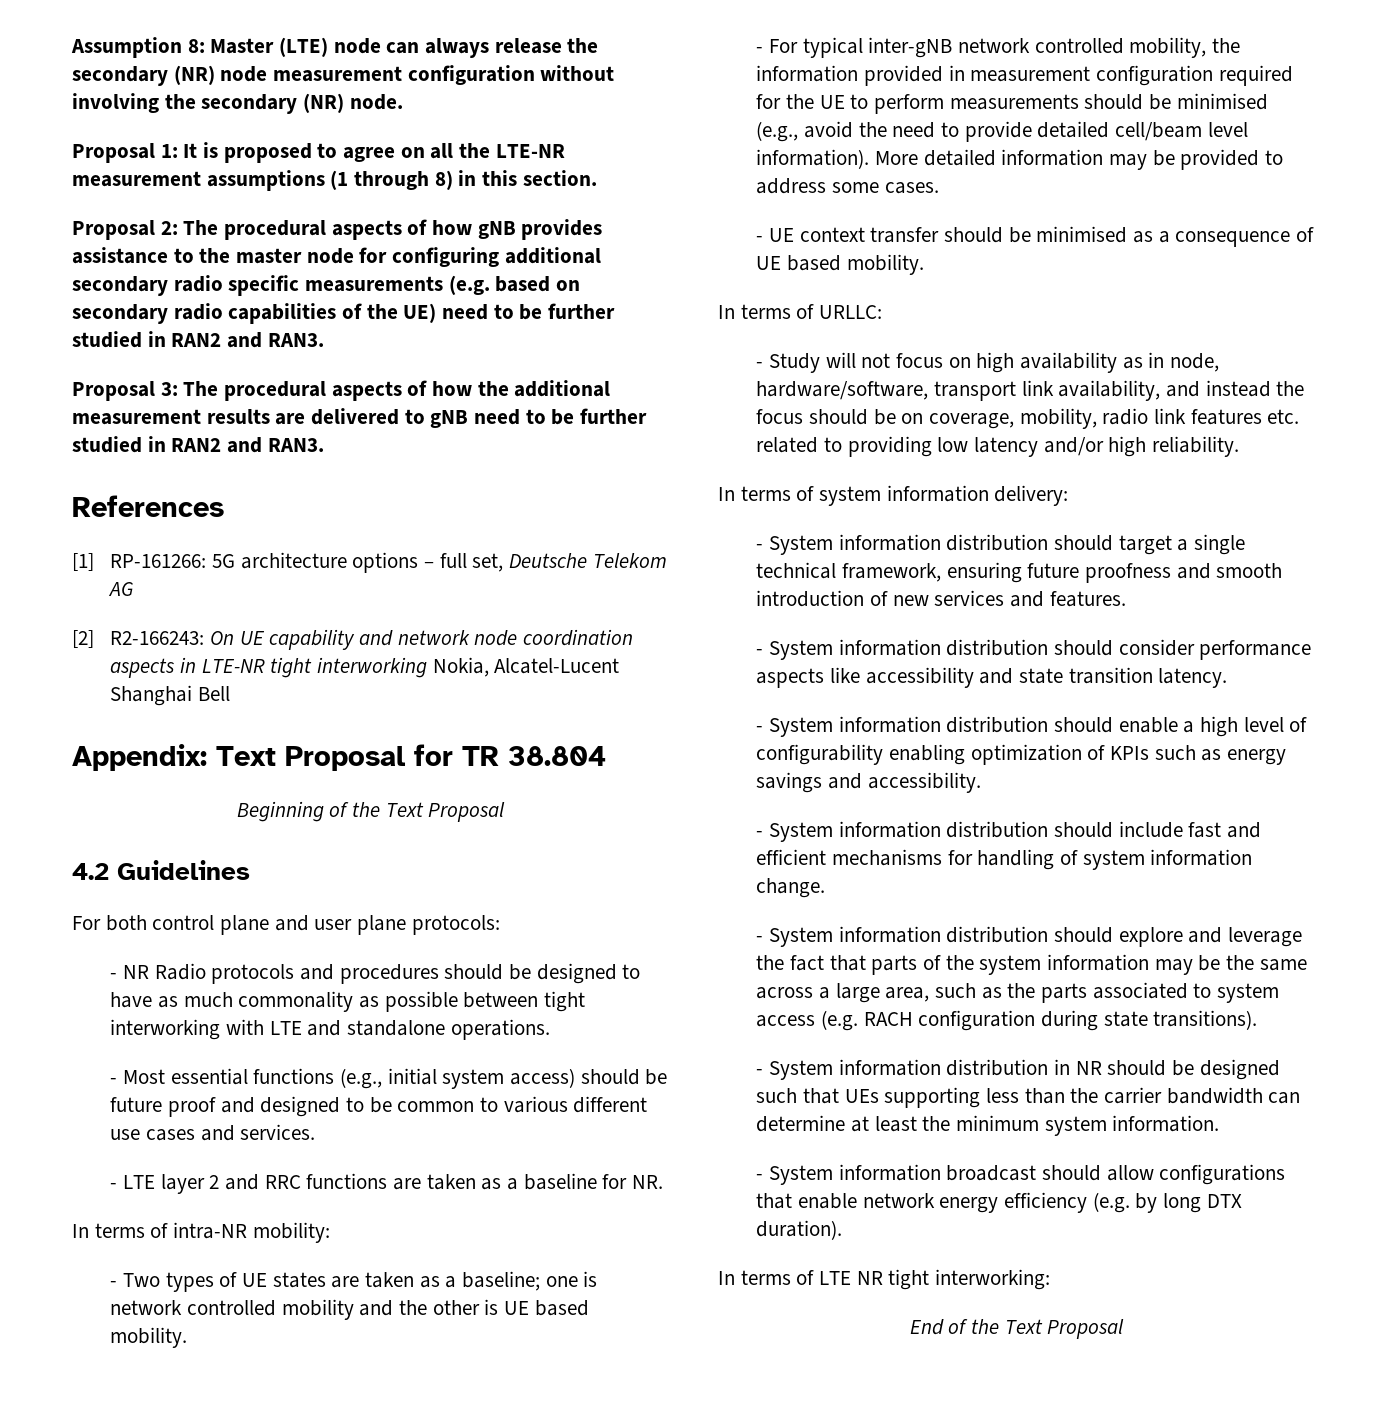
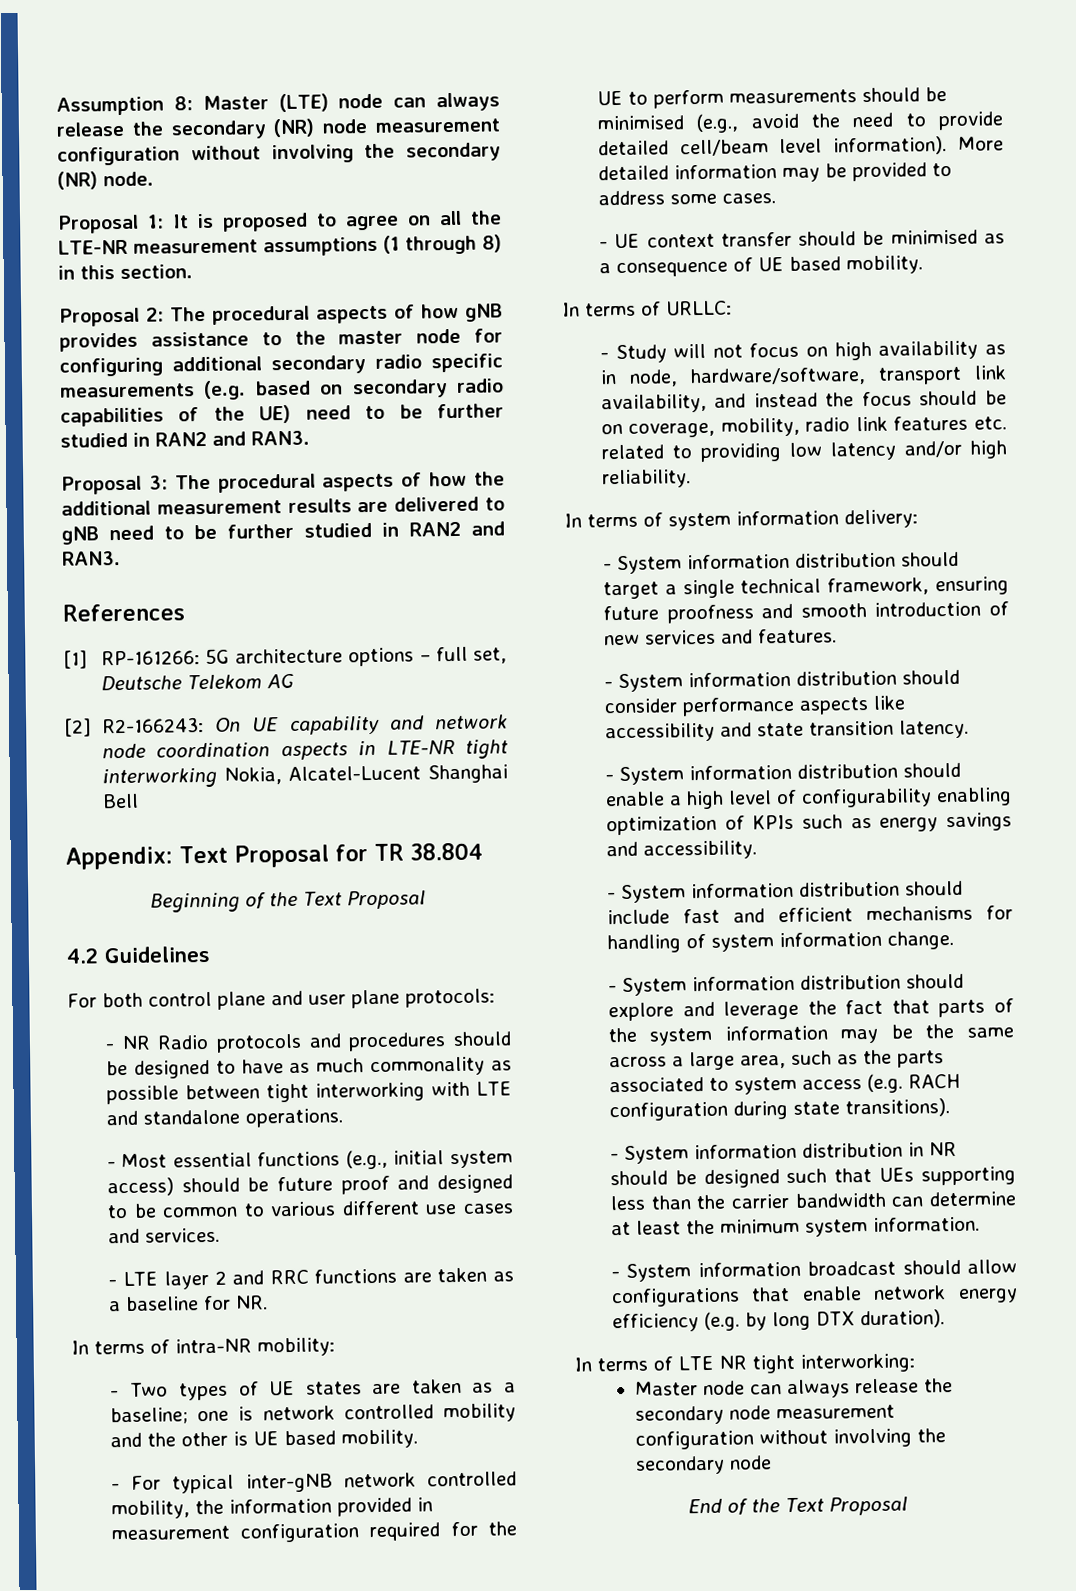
+ Master node can always release the secondary node measurement configuration without involving the secondary node

